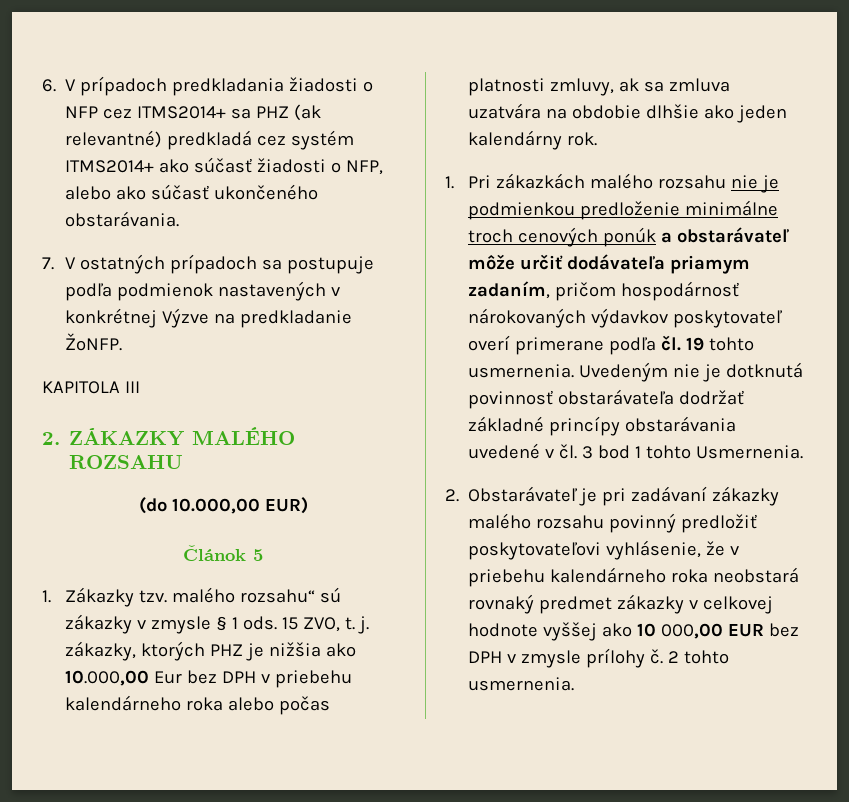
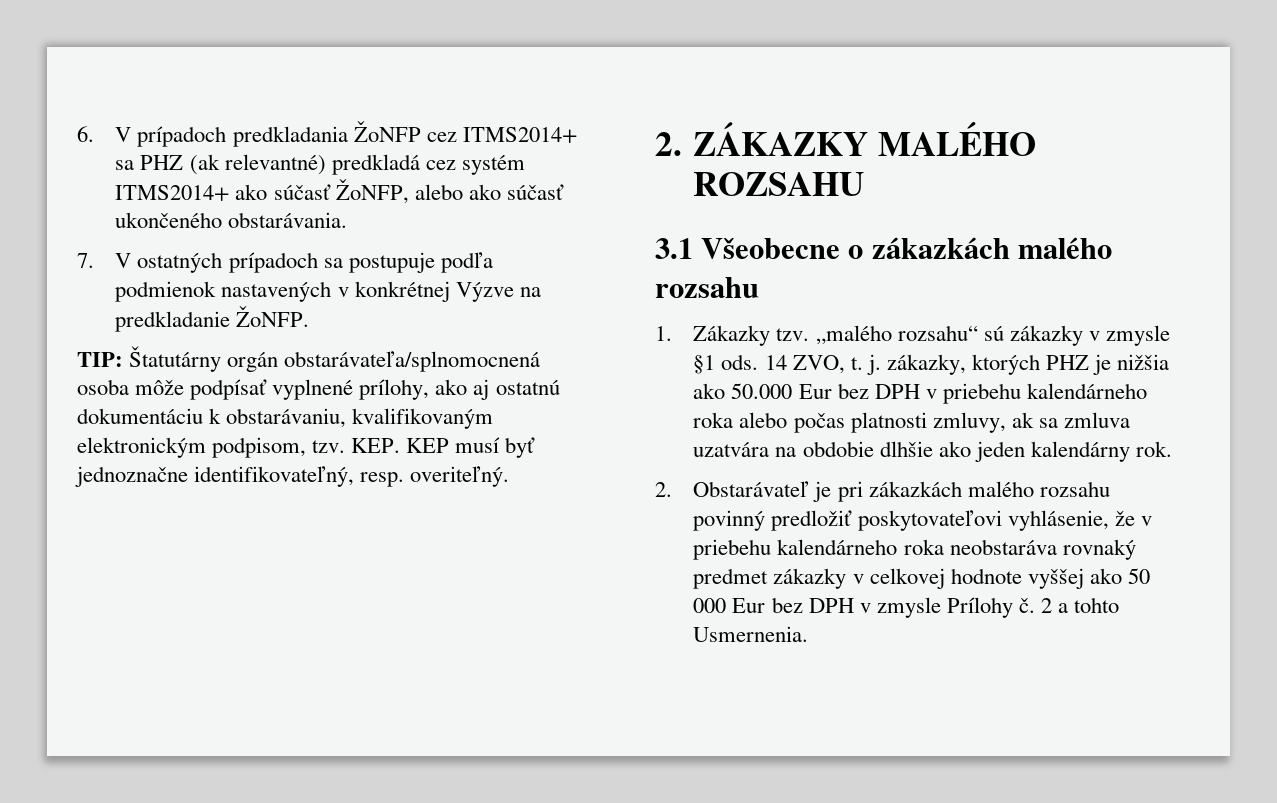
- 6. V prípadoch predkladania žiadosti o NFP cez ITMS2014+ sa PHZ (ak relevantné) predkladá cez systém ITMS2014+ ako súčasť žiadosti o NFP, alebo ako súčasť ukončeného obstarávania.
+ 6. V prípadoch predkladania ŽoNFP cez ITMS2014+ sa PHZ (ak relevantné) predkladá cez systém ITMS2014+ ako súčasť ŽoNFP, alebo ako súčasť ukončeného obstarávania.
- KAPITOLA III
+ TIP: Štatutárny orgán obstarávateľa/splnomocnená osoba môže podpísať vyplnené prílohy, ako aj ostatnú dokumentáciu k obstarávaniu, kvalifikovaným elektronickým podpisom, tzv. KEP. KEP musí byť jednoznačne identifikovateľný, resp. overiteľný.
  2. ZÁKAZKY MALÉHO ROZSAHU
- (do 10.000,00 EUR)
- Článok 5
+ 3.1 Všeobecne o zákazkách malého rozsahu
- 1. Zákazky tzv. malého rozsahu“ sú zákazky v zmysle § 1 ods. 15 ZVO, t. j. zákazky, ktorých PHZ je nižšia ako 10.000,00 Eur bez DPH v priebehu kalendárneho roka alebo počas platnosti zmluvy, ak sa zmluva uzatvára na obdobie dlhšie ako jeden kalendárny rok.
+ 1. Zákazky tzv. „malého rozsahu“ sú zákazky v zmysle §1 ods. 14 ZVO, t. j. zákazky, ktorých PHZ je nižšia ako 50.000 Eur bez DPH v priebehu kalendárneho roka alebo počas platnosti zmluvy, ak sa zmluva uzatvára na obdobie dlhšie ako jeden kalendárny rok.
- 1. Pri zákazkách malého rozsahu nie je podmienkou predloženie minimálne troch cenových ponúk a obstarávateľ môže určiť dodávateľa priamym zadaním, pričom hospodárnosť nárokovaných výdavkov poskytovateľ overí primerane podľa čl. 19 tohto usmernenia. Uvedeným nie je dotknutá povinnosť obstarávateľa dodržať základné princípy obstarávania uvedené v čl. 3 bod 1 tohto Usmernenia.
- 2. Obstarávateľ je pri zadávaní zákazky malého rozsahu povinný predložiť poskytovateľovi vyhlásenie, že v priebehu kalendárneho roka neobstará rovnaký predmet zákazky v celkovej hodnote vyššej ako 10 000,00 EUR bez DPH v zmysle prílohy č.
+ 2. Obstarávateľ je pri zákazkách malého rozsahu povinný predložiť poskytovateľovi vyhlásenie, že v priebehu kalendárneho roka neobstaráva rovnaký predmet zákazky v celkovej hodnote vyššej ako 50 000 Eur bez DPH v zmysle Prílohy č.
- 2 tohto usmernenia.
+ 2 a tohto Usmernenia.

